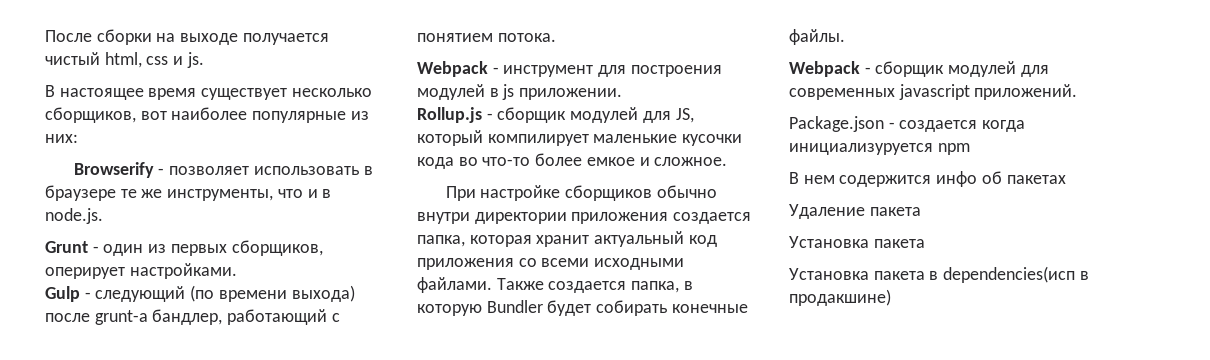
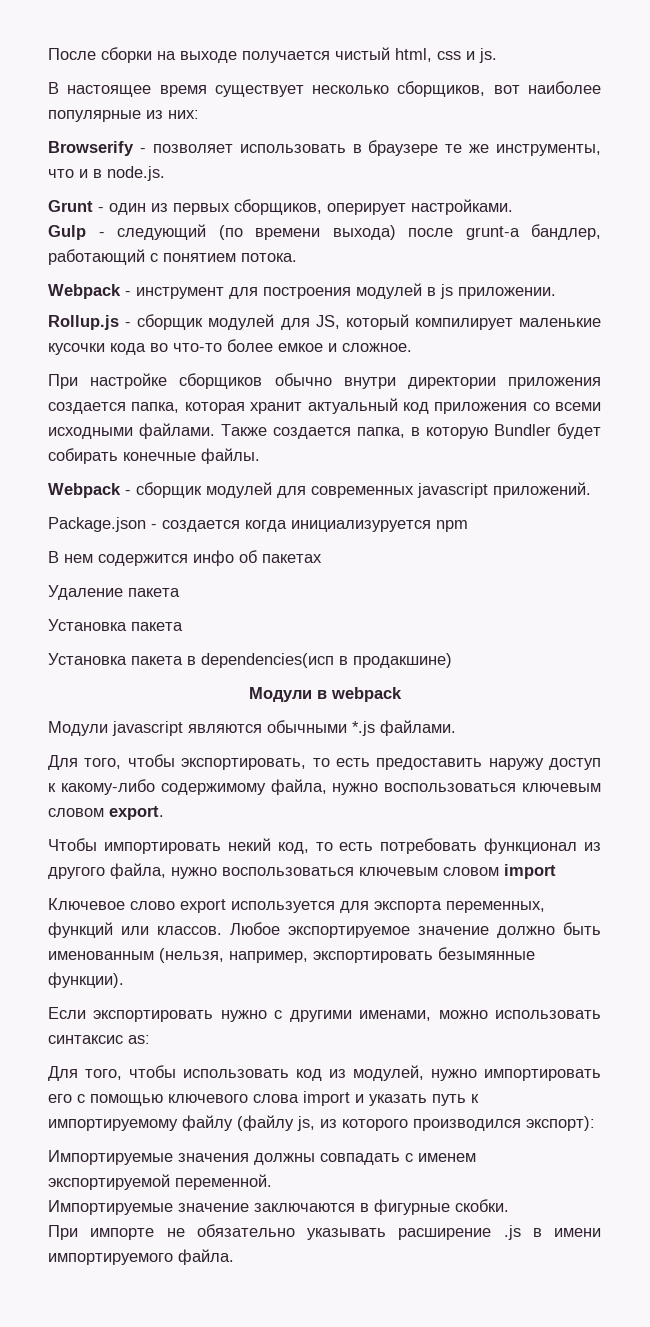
+ Модули в webpack
+ Модули javascript являются обычными *.js файлами.
+ Для того, чтобы экспортировать, то есть предоставить наружу доступ к какому-либо содержимому файла, нужно воспользоваться ключевым словом export.
+ Чтобы импортировать некий код, то есть потребовать функционал из другого файла, нужно воспользоваться ключевым словом import
+ Ключевое слово export используется для экспорта переменных, функций или классов. Любое экспортируемое значение должно быть именованным (нельзя, например, экспортировать безымянные функции).
+ Если экспортировать нужно с другими именами, можно использовать синтаксис as:
+ Для того, чтобы использовать код из модулей, нужно импортировать его с помощью ключевого слова import и указать путь к импортируемому файлу (файлу js, из которого производился экспорт):
+ Импортируемые значения должны совпадать с именем экспортируемой переменной.
+ Импортируемые значение заключаются в фигурные скобки.
+ При импорте не обязательно указывать расширение .js в имени импортируемого файла.

